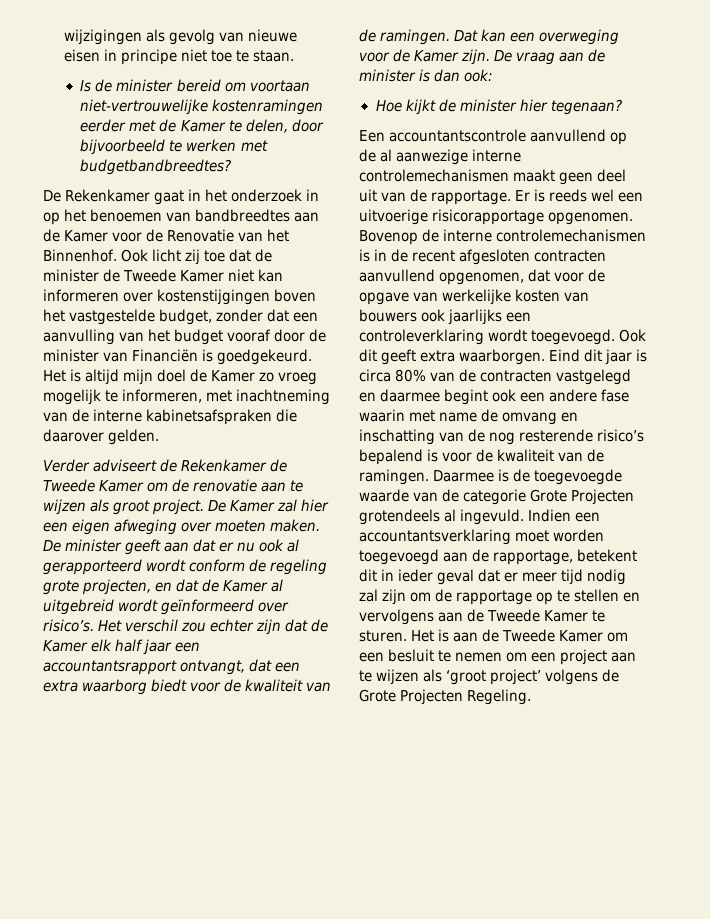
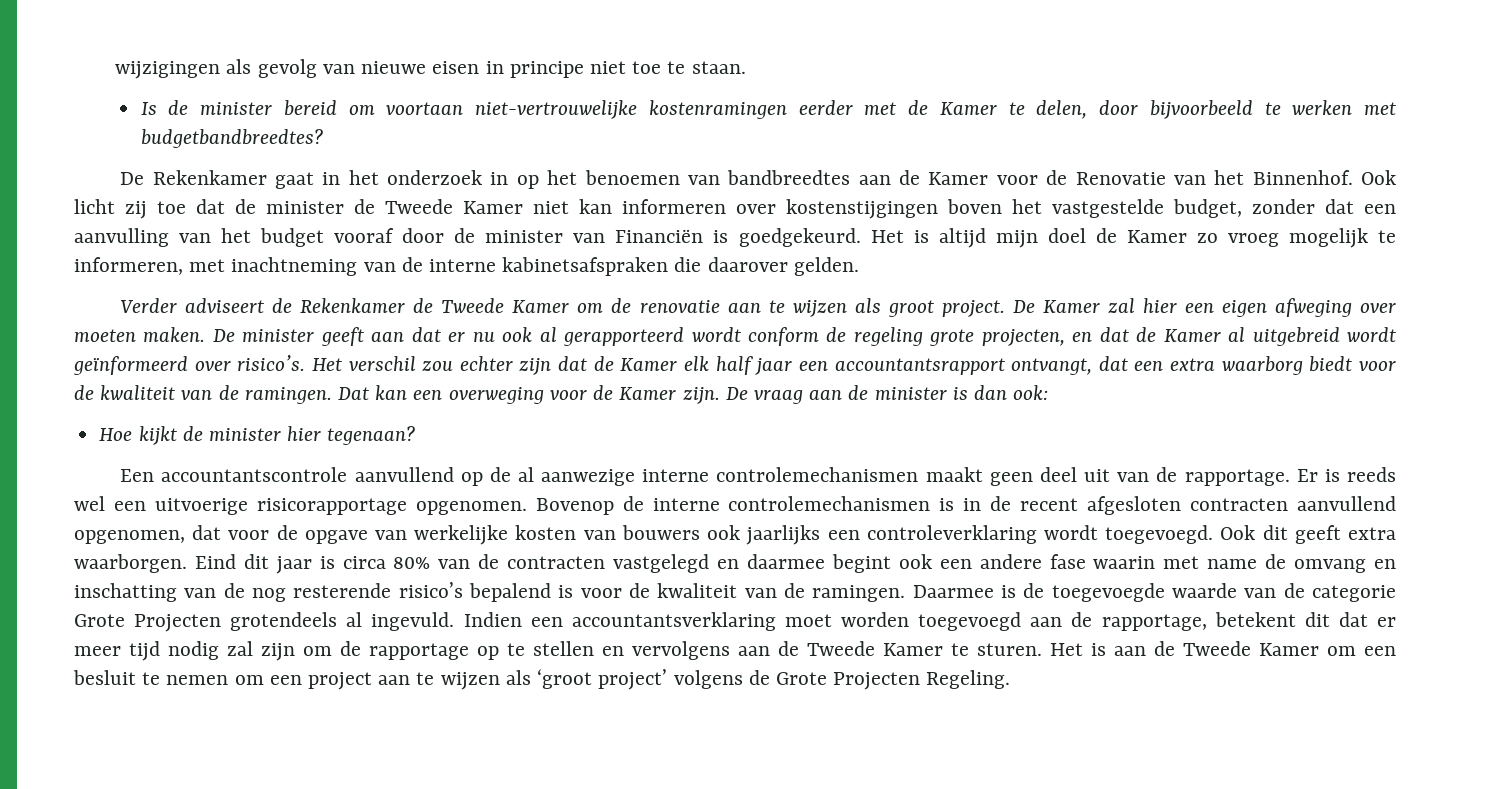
- Indien een accountantsverklaring moet worden toegevoegd aan de rapportage, betekent dit in ieder geval dat er meer tijd nodig zal zijn om de rapportage op te stellen en vervolgens aan de Tweede Kamer te sturen.
+ Indien een accountantsverklaring moet worden toegevoegd aan de rapportage, betekent dit dat er meer tijd nodig zal zijn om de rapportage op te stellen en vervolgens aan de Tweede Kamer te sturen.

